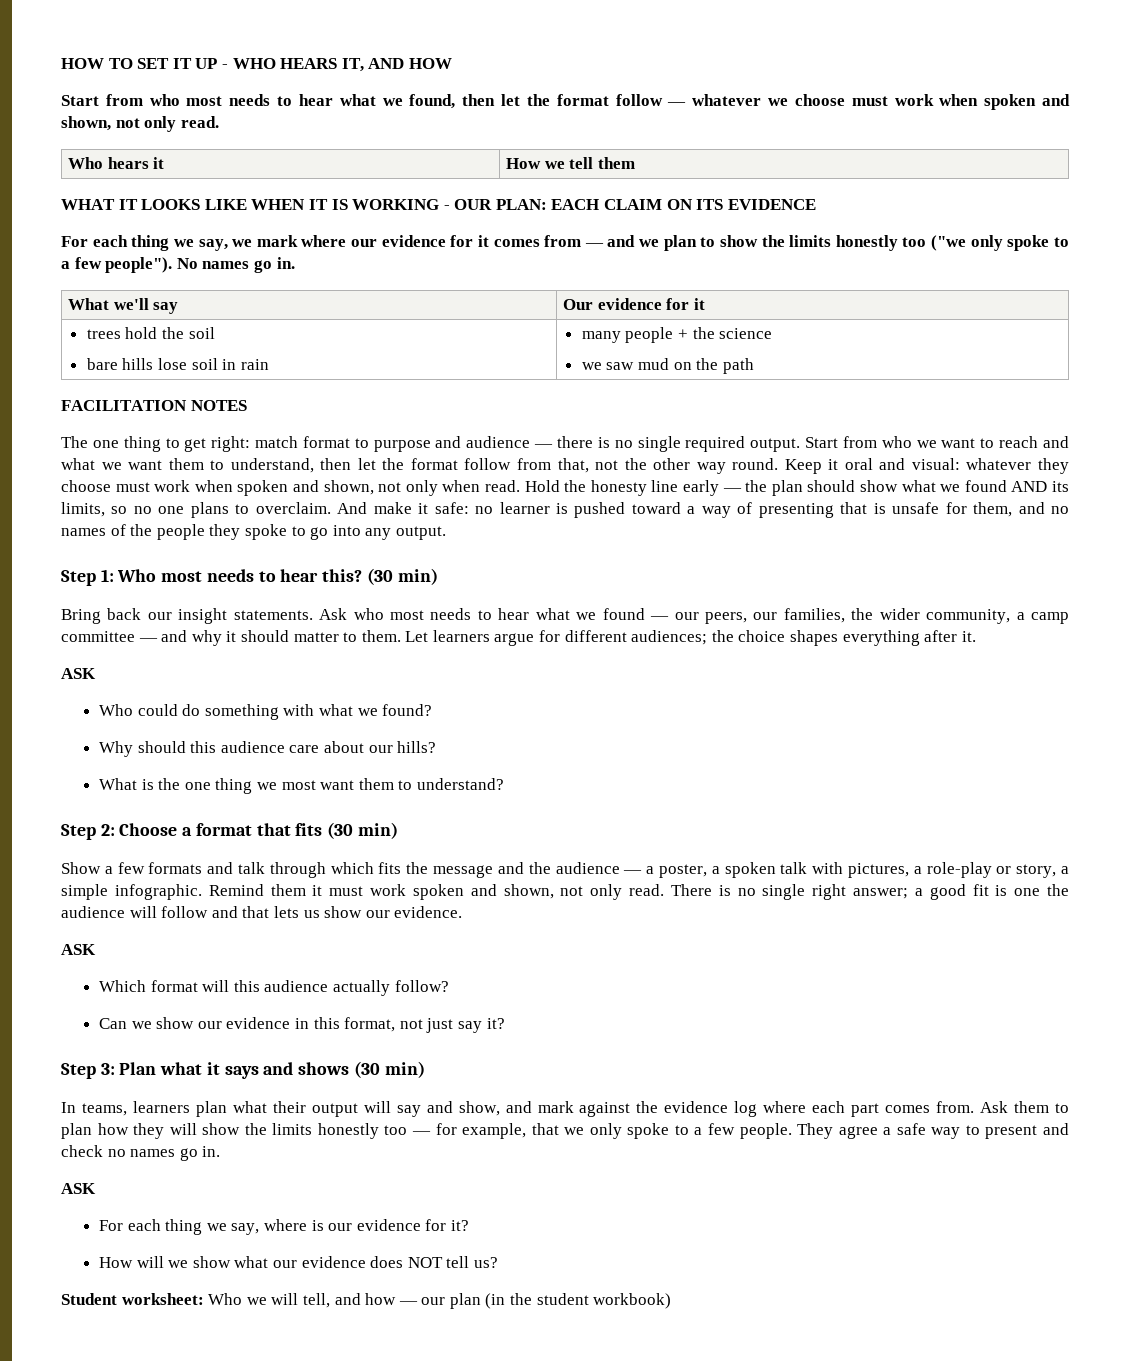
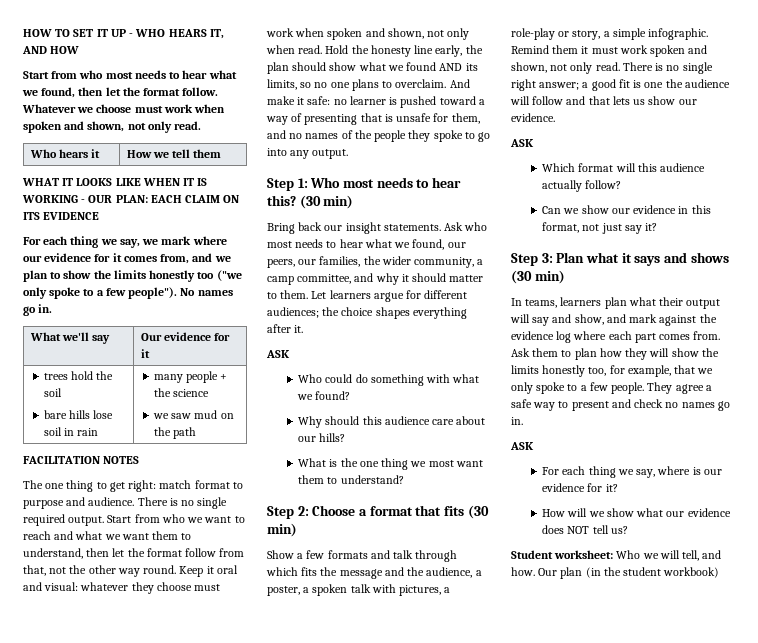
- Start from who most needs to hear what we found, then let the format follow — whatever we choose must work when spoken and shown, not only read.
+ Start from who most needs to hear what we found, then let the format follow. Whatever we choose must work when spoken and shown, not only read.
- For each thing we say, we mark where our evidence for it comes from — and we plan to show the limits honestly too ("we only spoke to a few people").
+ For each thing we say, we mark where our evidence for it comes from, and we plan to show the limits honestly too ("we only spoke to a few people").
- The one thing to get right: match format to purpose and audience — there is no single required output.
+ The one thing to get right: match format to purpose and audience. There is no single required output.
- Hold the honesty line early — the plan should show what we found AND its limits, so no one plans to overclaim.
+ Hold the honesty line early, the plan should show what we found AND its limits, so no one plans to overclaim.
- Ask who most needs to hear what we found — our peers, our families, the wider community, a camp committee — and why it should matter to them.
+ Ask who most needs to hear what we found, our peers, our families, the wider community, a camp committee, and why it should matter to them.
- Show a few formats and talk through which fits the message and the audience — a poster, a spoken talk with pictures, a role-play or story, a simple infographic.
+ Show a few formats and talk through which fits the message and the audience, a poster, a spoken talk with pictures, a role-play or story, a simple infographic.
- Ask them to plan how they will show the limits honestly too — for example, that we only spoke to a few people.
+ Ask them to plan how they will show the limits honestly too, for example, that we only spoke to a few people.
- Student worksheet: Who we will tell, and how — our plan (in the student workbook)
+ Student worksheet: Who we will tell, and how. Our plan (in the student workbook)

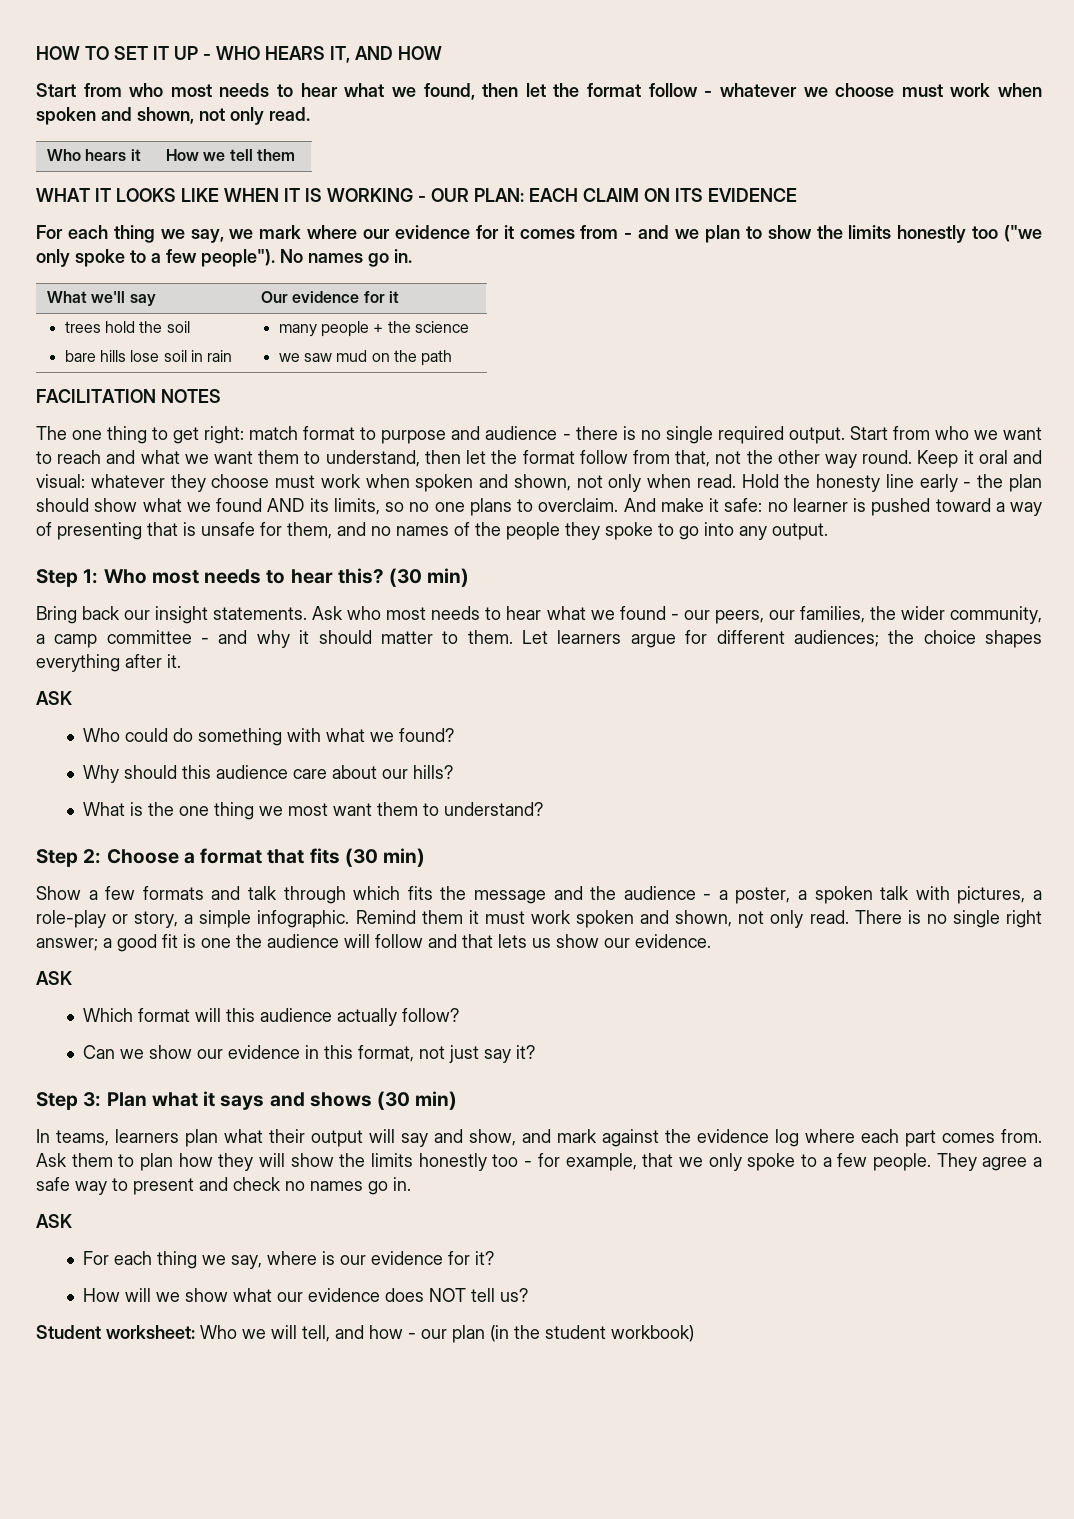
- Start from who most needs to hear what we found, then let the format follow. Whatever we choose must work when spoken and shown, not only read.
+ Start from who most needs to hear what we found, then let the format follow - whatever we choose must work when spoken and shown, not only read.
- For each thing we say, we mark where our evidence for it comes from, and we plan to show the limits honestly too ("we only spoke to a few people").
+ For each thing we say, we mark where our evidence for it comes from - and we plan to show the limits honestly too ("we only spoke to a few people").
- The one thing to get right: match format to purpose and audience. There is no single required output.
+ The one thing to get right: match format to purpose and audience - there is no single required output.
- Hold the honesty line early, the plan should show what we found AND its limits, so no one plans to overclaim.
+ Hold the honesty line early - the plan should show what we found AND its limits, so no one plans to overclaim.
- Ask who most needs to hear what we found, our peers, our families, the wider community, a camp committee, and why it should matter to them.
+ Ask who most needs to hear what we found - our peers, our families, the wider community, a camp committee - and why it should matter to them.
- Show a few formats and talk through which fits the message and the audience, a poster, a spoken talk with pictures, a role-play or story, a simple infographic.
+ Show a few formats and talk through which fits the message and the audience - a poster, a spoken talk with pictures, a role-play or story, a simple infographic.
- Ask them to plan how they will show the limits honestly too, for example, that we only spoke to a few people.
+ Ask them to plan how they will show the limits honestly too - for example, that we only spoke to a few people.
- Student worksheet: Who we will tell, and how. Our plan (in the student workbook)
+ Student worksheet: Who we will tell, and how - our plan (in the student workbook)

